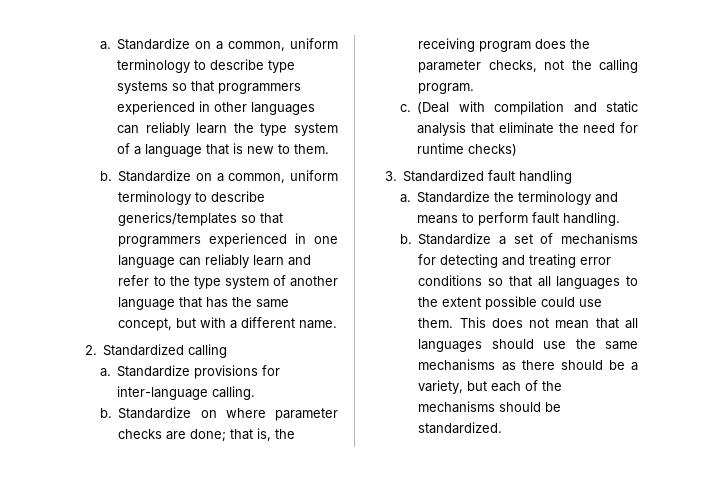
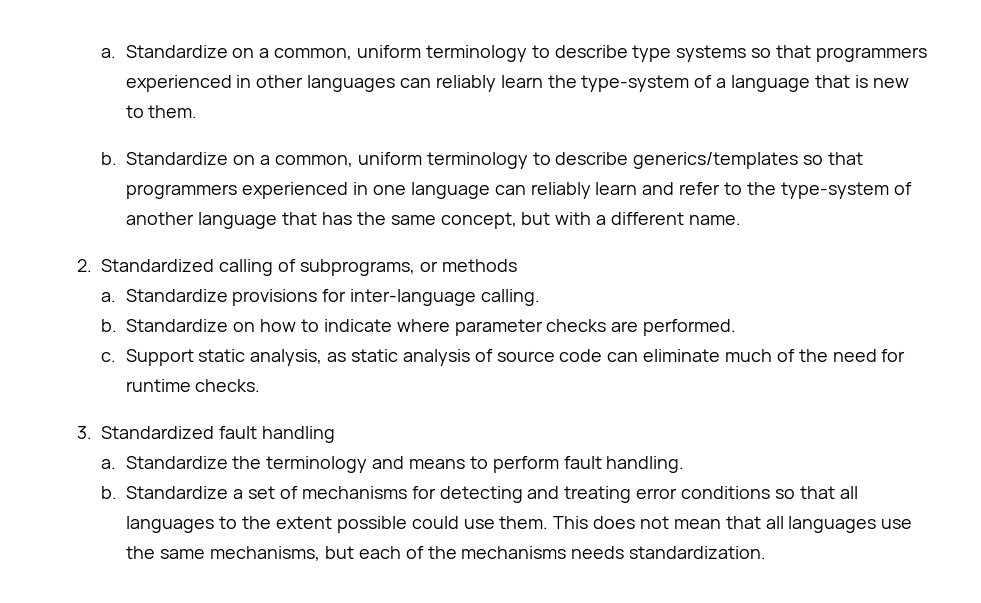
- Standardize on a common, uniform terminology to describe type systems so that programmers experienced in other languages can reliably learn the type system of a language that is new to them.
+ Standardize on a common, uniform terminology to describe type systems so that programmers experienced in other languages can reliably learn the type-system of a language that is new to them.
- Standardize on a common, uniform terminology to describe generics/templates so that programmers experienced in one language can reliably learn and refer to the type system of another language that has the same concept, but with a different name.
+ Standardize on a common, uniform terminology to describe generics/templates so that programmers experienced in one language can reliably learn and refer to the type-system of another language that has the same concept, but with a different name.
- 2. Standardized calling
+ 2. Standardized calling of subprograms, or methods
- Standardize on where parameter checks are done; that is, the receiving program does the parameter checks, not the calling program.
- c. (Deal with compilation and static analysis that eliminate the need for runtime checks)
+ Standardize on how to indicate where parameter checks are performed.
+ c. Support static analysis, as static analysis of source code can eliminate much of the need for runtime checks.
- This does not mean that all languages should use the same mechanisms as there should be a variety, but each of the mechanisms should be standardized.
+ This does not mean that all languages use the same mechanisms, but each of the mechanisms needs standardization.

